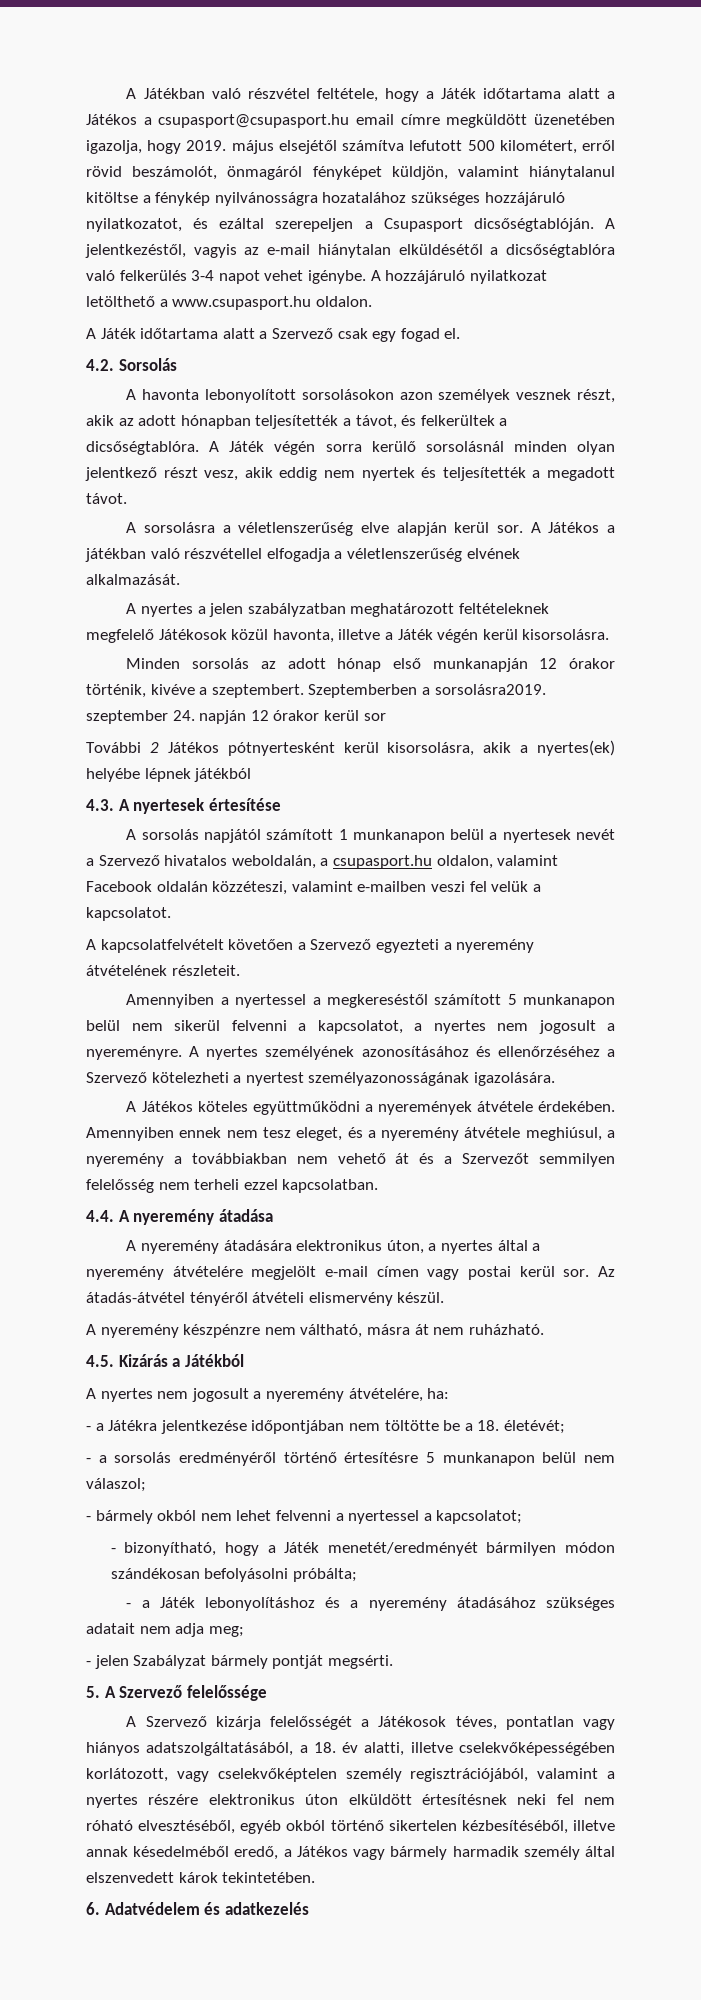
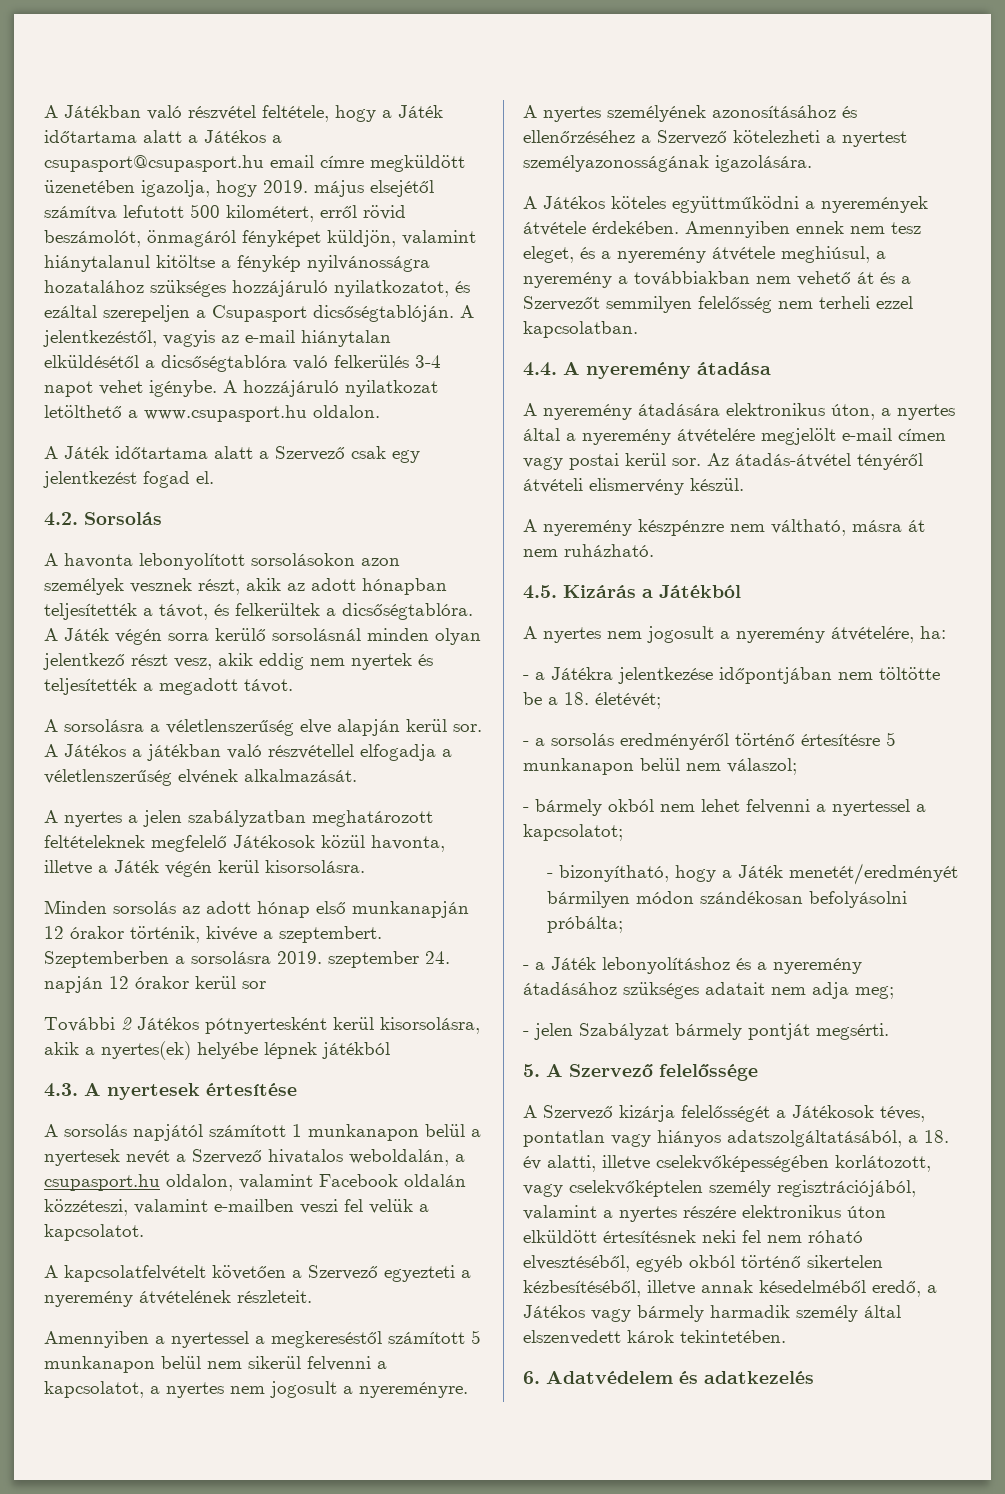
- A Játék időtartama alatt a Szervező csak egy fogad el.
+ A Játék időtartama alatt a Szervező csak egy jelentkezést fogad el.
- Szeptemberben a sorsolásra2019. szeptember 24. napján 12 órakor kerül sor
+ Szeptemberben a sorsolásra 2019. szeptember 24. napján 12 órakor kerül sor

